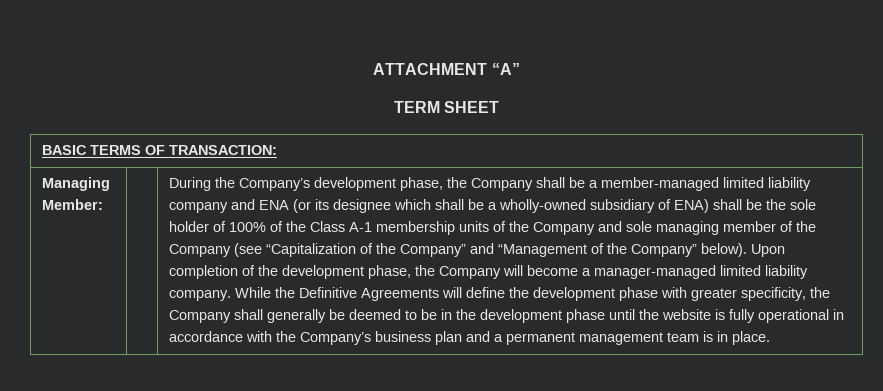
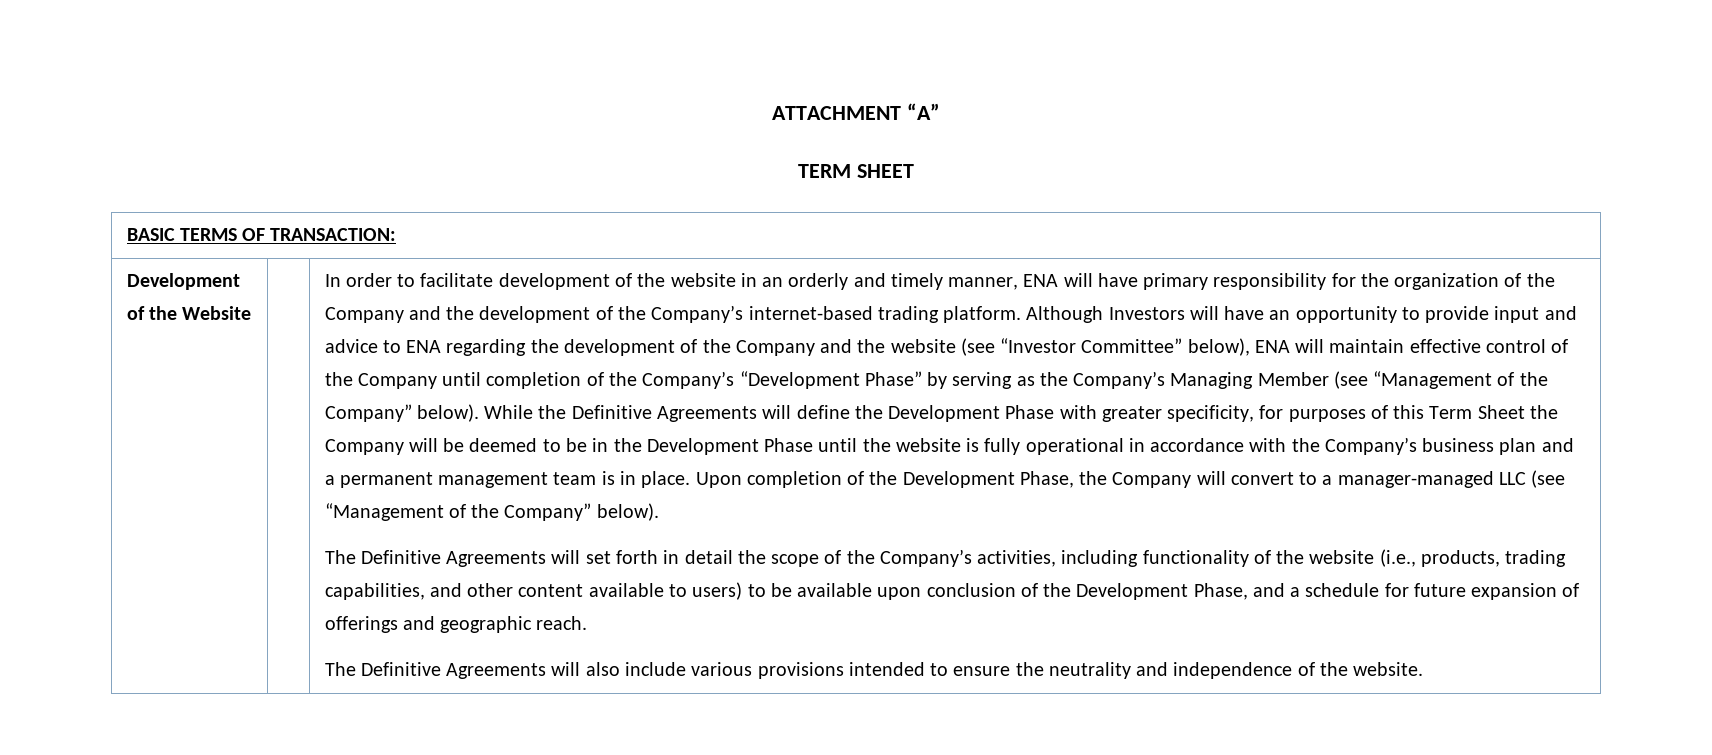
- Managing Member: | | During the Company’s development phase, the Company shall be a member-managed limited liability company and ENA (or its designee which shall be a wholly-owned subsidiary of ENA) shall be the sole holder of 100% of the Class A-1 membership units of the Company and sole managing member of the Company (see “Capitalization of the Company” and “Management of the Company” below). Upon completion of the development phase, the Company will become a manager-managed limited liability company.
+ Development of the Website | | In order to facilitate development of the website in an orderly and timely manner, ENA will have primary responsibility for the organization of the Company and the development of the Company’s internet-based trading platform. Although Investors will have an opportunity to provide input and advice to ENA regarding the development of the Company and the website (see “Investor Committee” below), ENA will maintain effective control of the Company until completion of the Company’s “Development Phase” by serving as the Company’s Managing Member (see “Management of the Company” below).
- While the Definitive Agreements will define the development phase with greater specificity, the Company shall generally be deemed to be in the development phase until the website is fully operational in accordance with the Company’s business plan and a permanent management team is in place.
+ While the Definitive Agreements will define the Development Phase with greater specificity, for purposes of this Term Sheet the Company will be deemed to be in the Development Phase until the website is fully operational in accordance with the Company’s business plan and a permanent management team is in place.
+ Upon completion of the Development Phase, the Company will convert to a manager-managed LLC (see “Management of the Company” below).
+ The Definitive Agreements will set forth in detail the scope of the Company’s activities, including functionality of the website (i.e., products, trading capabilities, and other content available to users) to be available upon conclusion of the Development Phase, and a schedule for future expansion of offerings and geographic reach.
+ The Definitive Agreements will also include various provisions intended to ensure the neutrality and independence of the website.

